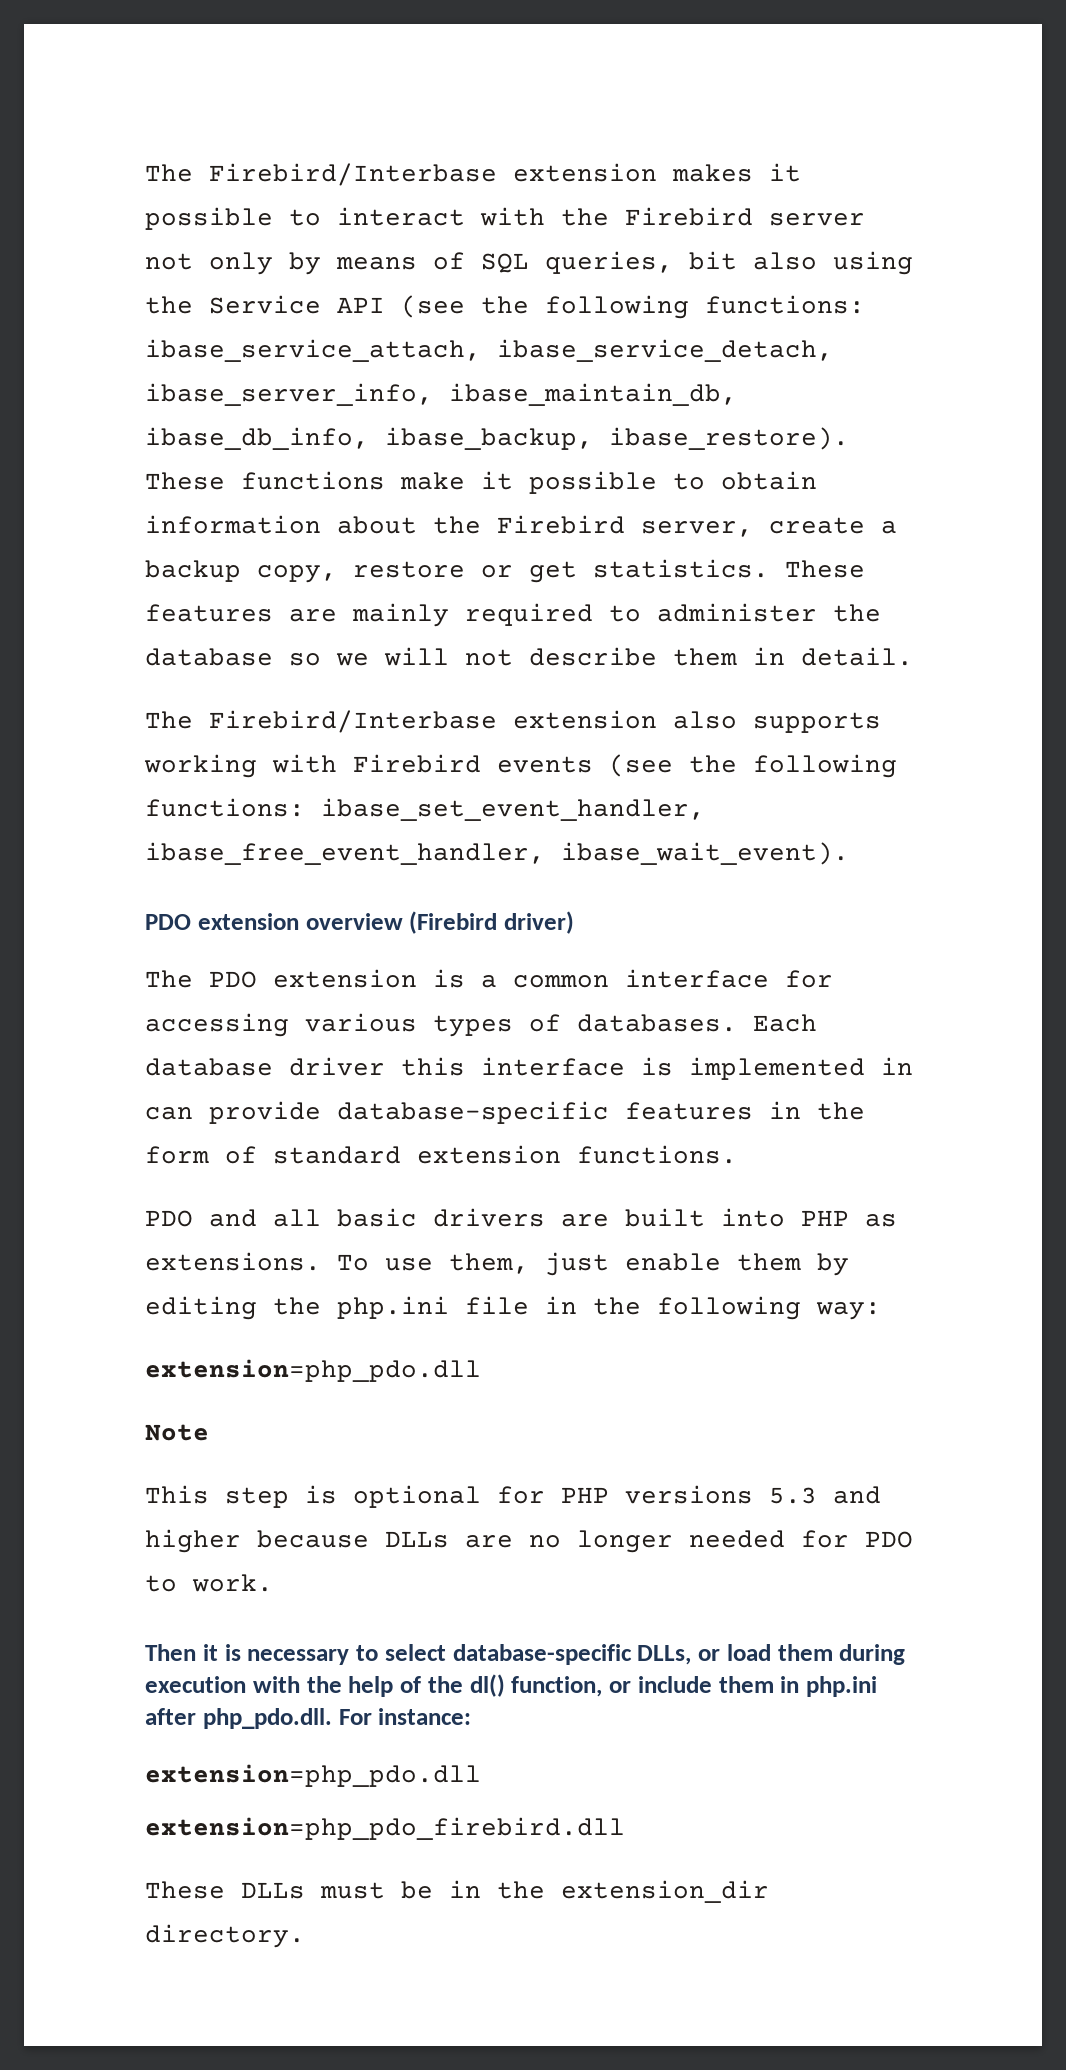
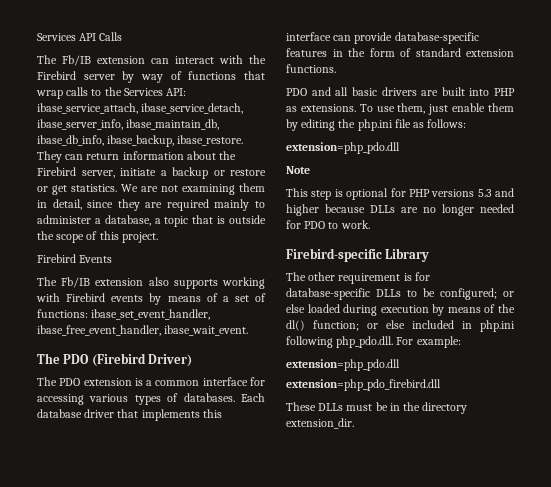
- The Firebird/Interbase extension makes it possible to interact with the Firebird server not only by means of SQL queries, bit also using the Service API (see the following functions: ibase_service_attach, ibase_service_detach, ibase_server_info, ibase_maintain_db, ibase_db_info, ibase_backup, ibase_restore). These functions make it possible to obtain information about the Firebird server, create a backup copy, restore or get statistics.
+ Services API Calls
+ The Fb/IB extension can interact with the Firebird server by way of functions that wrap calls to the Services API: ibase_service_attach, ibase_service_detach, ibase_server_info, ibase_maintain_db, ibase_db_info, ibase_backup, ibase_restore. They can return information about the Firebird server, initiate a backup or restore or get statistics.
- These features are mainly required to administer the database so we will not describe them in detail.
- The Firebird/Interbase extension also supports working with Firebird events (see the following functions: ibase_set_event_handler, ibase_free_event_handler, ibase_wait_event).
- PDO extension overview (Firebird driver)
+ We are not examining them in detail, since they are required mainly to administer a database, a topic that is outside the scope of this project.
+ Firebird Events
+ The Fb/IB extension also supports working with Firebird events by means of a set of functions: ibase_set_event_handler, ibase_free_event_handler, ibase_wait_event.
+ The PDO (Firebird Driver)
- Each database driver this interface is implemented in can provide database-specific features in the form of standard extension functions.
+ Each database driver that implements this interface can provide database-specific features in the form of standard extension functions.
- To use them, just enable them by editing the php.ini file in the following way:
+ To use them, just enable them by editing the php.ini file as follows:
- Then it is necessary to select database-specific DLLs, or load them during execution with the help of the dl() function, or include them in php.ini after php_pdo.dll. For instance:
+ Firebird-specific Library
+ The other requirement is for database-specific DLLs to be configured; or else loaded during execution by means of the dl() function; or else included in php.ini following php_pdo.dll. For example:
- These DLLs must be in the extension_dir directory.
+ These DLLs must be in the directory extension_dir.

